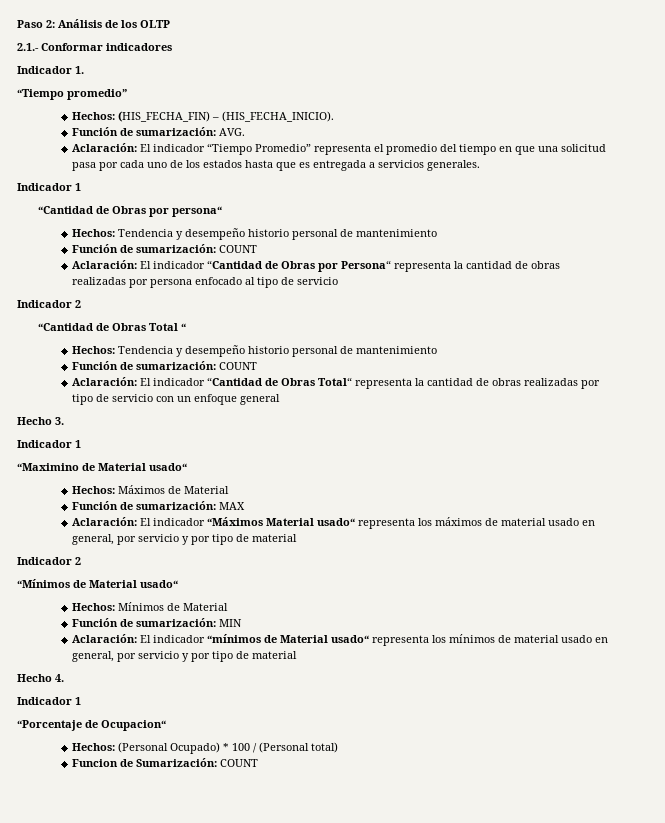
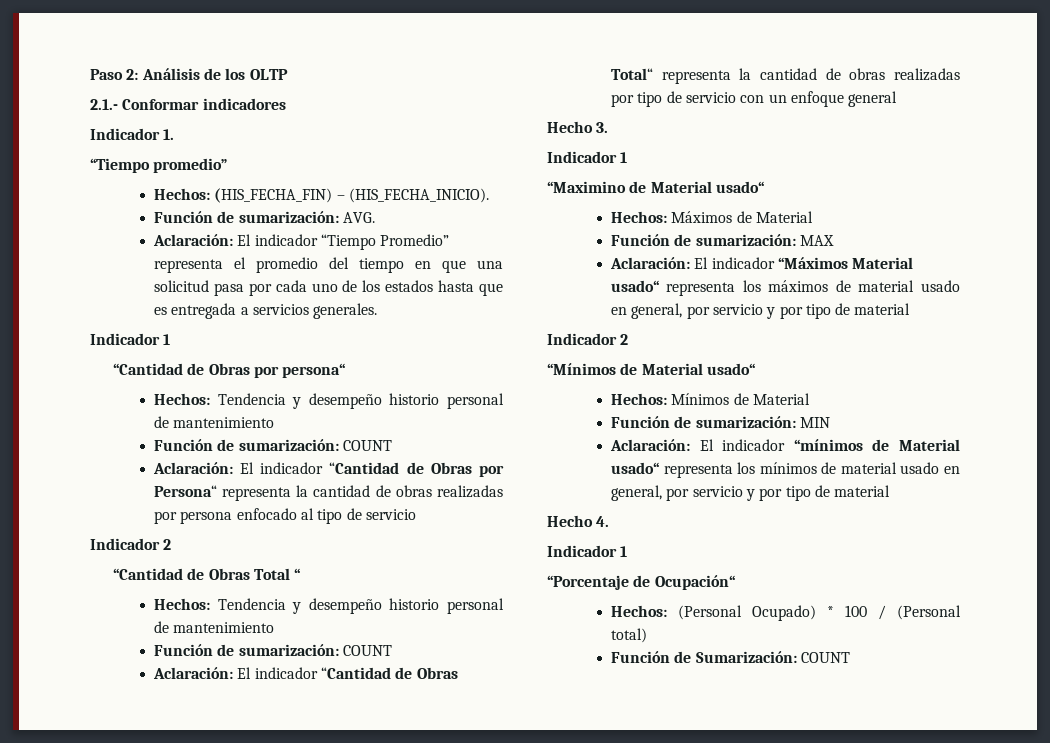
- “Porcentaje de Ocupacion“
+ “Porcentaje de Ocupación“
- Funcion de Sumarización: COUNT
+ Función de Sumarización: COUNT

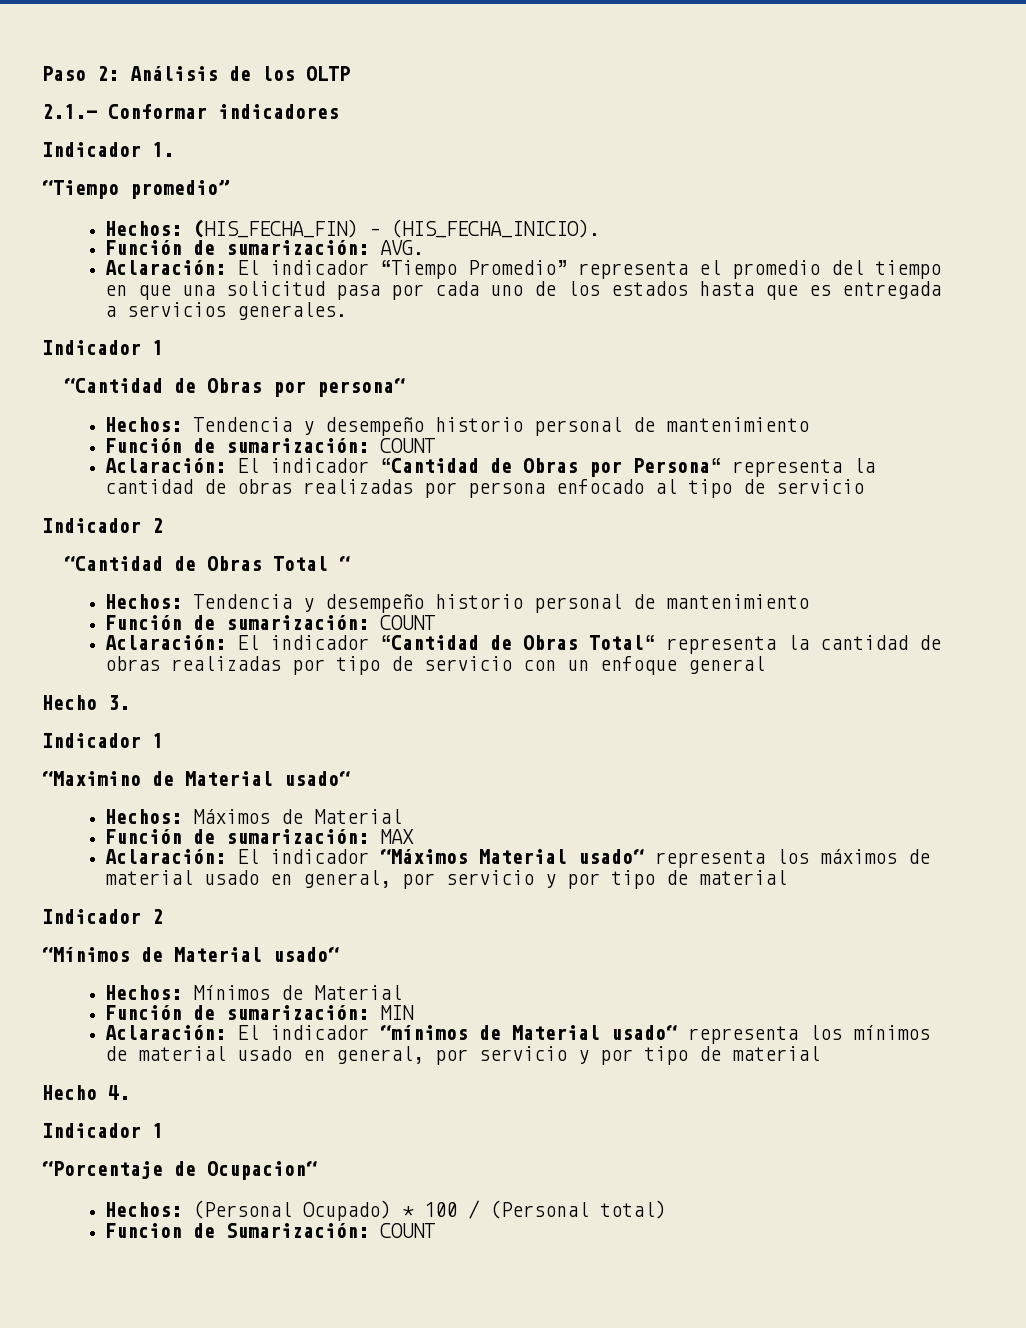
- “Porcentaje de Ocupación“
+ “Porcentaje de Ocupacion“
- Función de Sumarización: COUNT
+ Funcion de Sumarización: COUNT

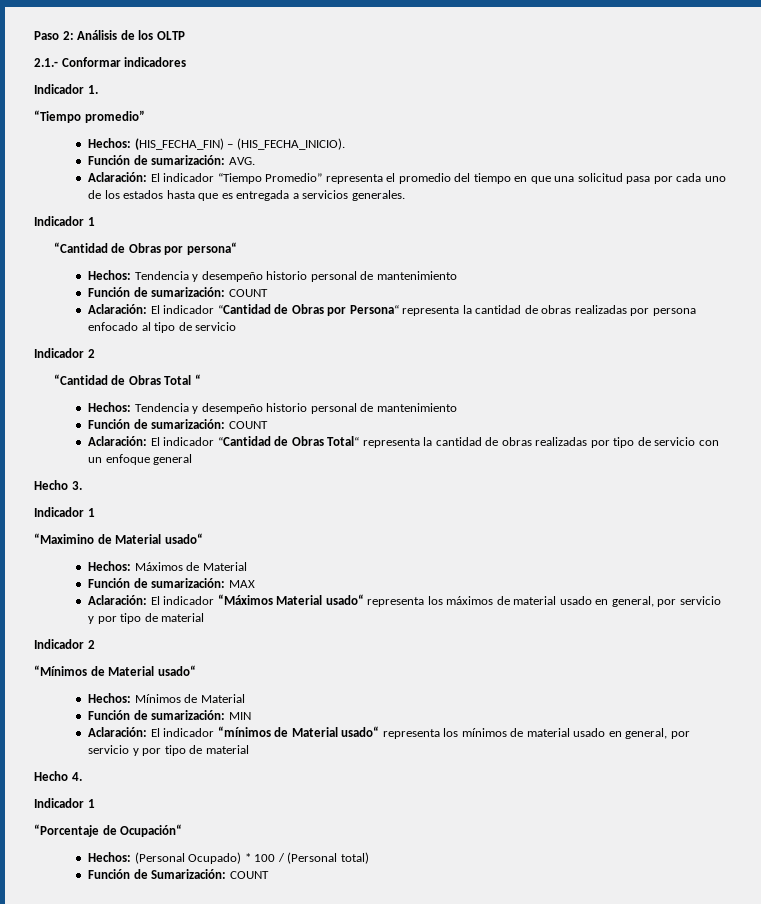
- “Porcentaje de Ocupacion“
+ “Porcentaje de Ocupación“
- Funcion de Sumarización: COUNT
+ Función de Sumarización: COUNT

